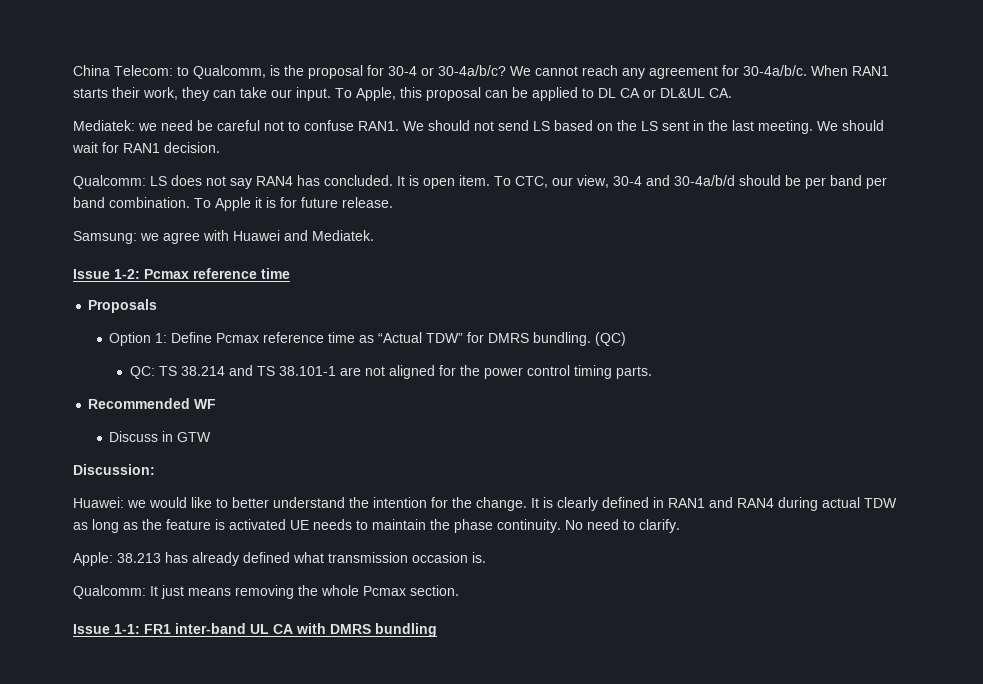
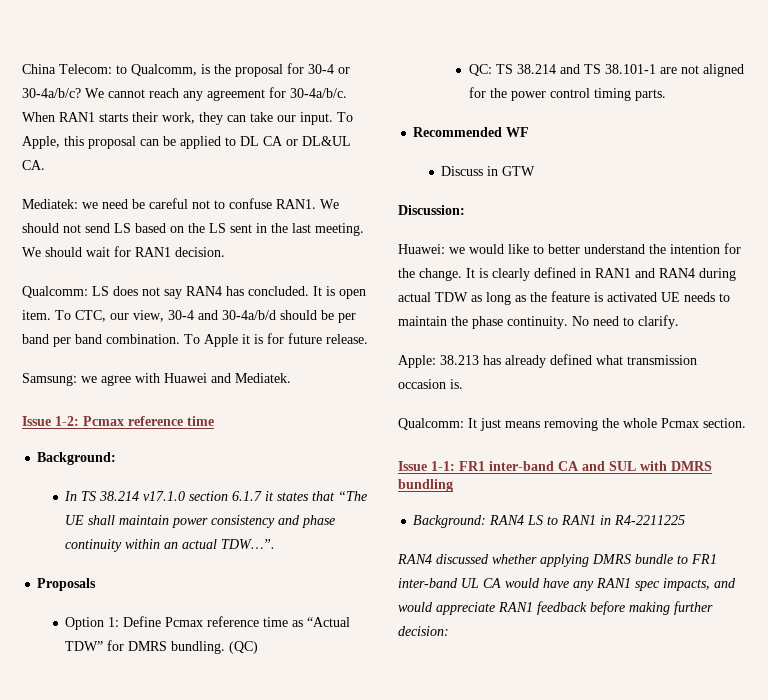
  Issue 1-2: Pcmax reference time
+ Background:
+ In TS 38.214 v17.1.0 section 6.1.7 it states that “The UE shall maintain power consistency and phase continuity within an actual TDW…”.
- Issue 1-1: FR1 inter-band UL CA with DMRS bundling
+ Issue 1-1: FR1 inter-band CA and SUL with DMRS bundling
+ Background: RAN4 LS to RAN1 in R4-2211225
+ RAN4 discussed whether applying DMRS bundle to FR1 inter-band UL CA would have any RAN1 spec impacts, and would appreciate RAN1 feedback before making further decision:

